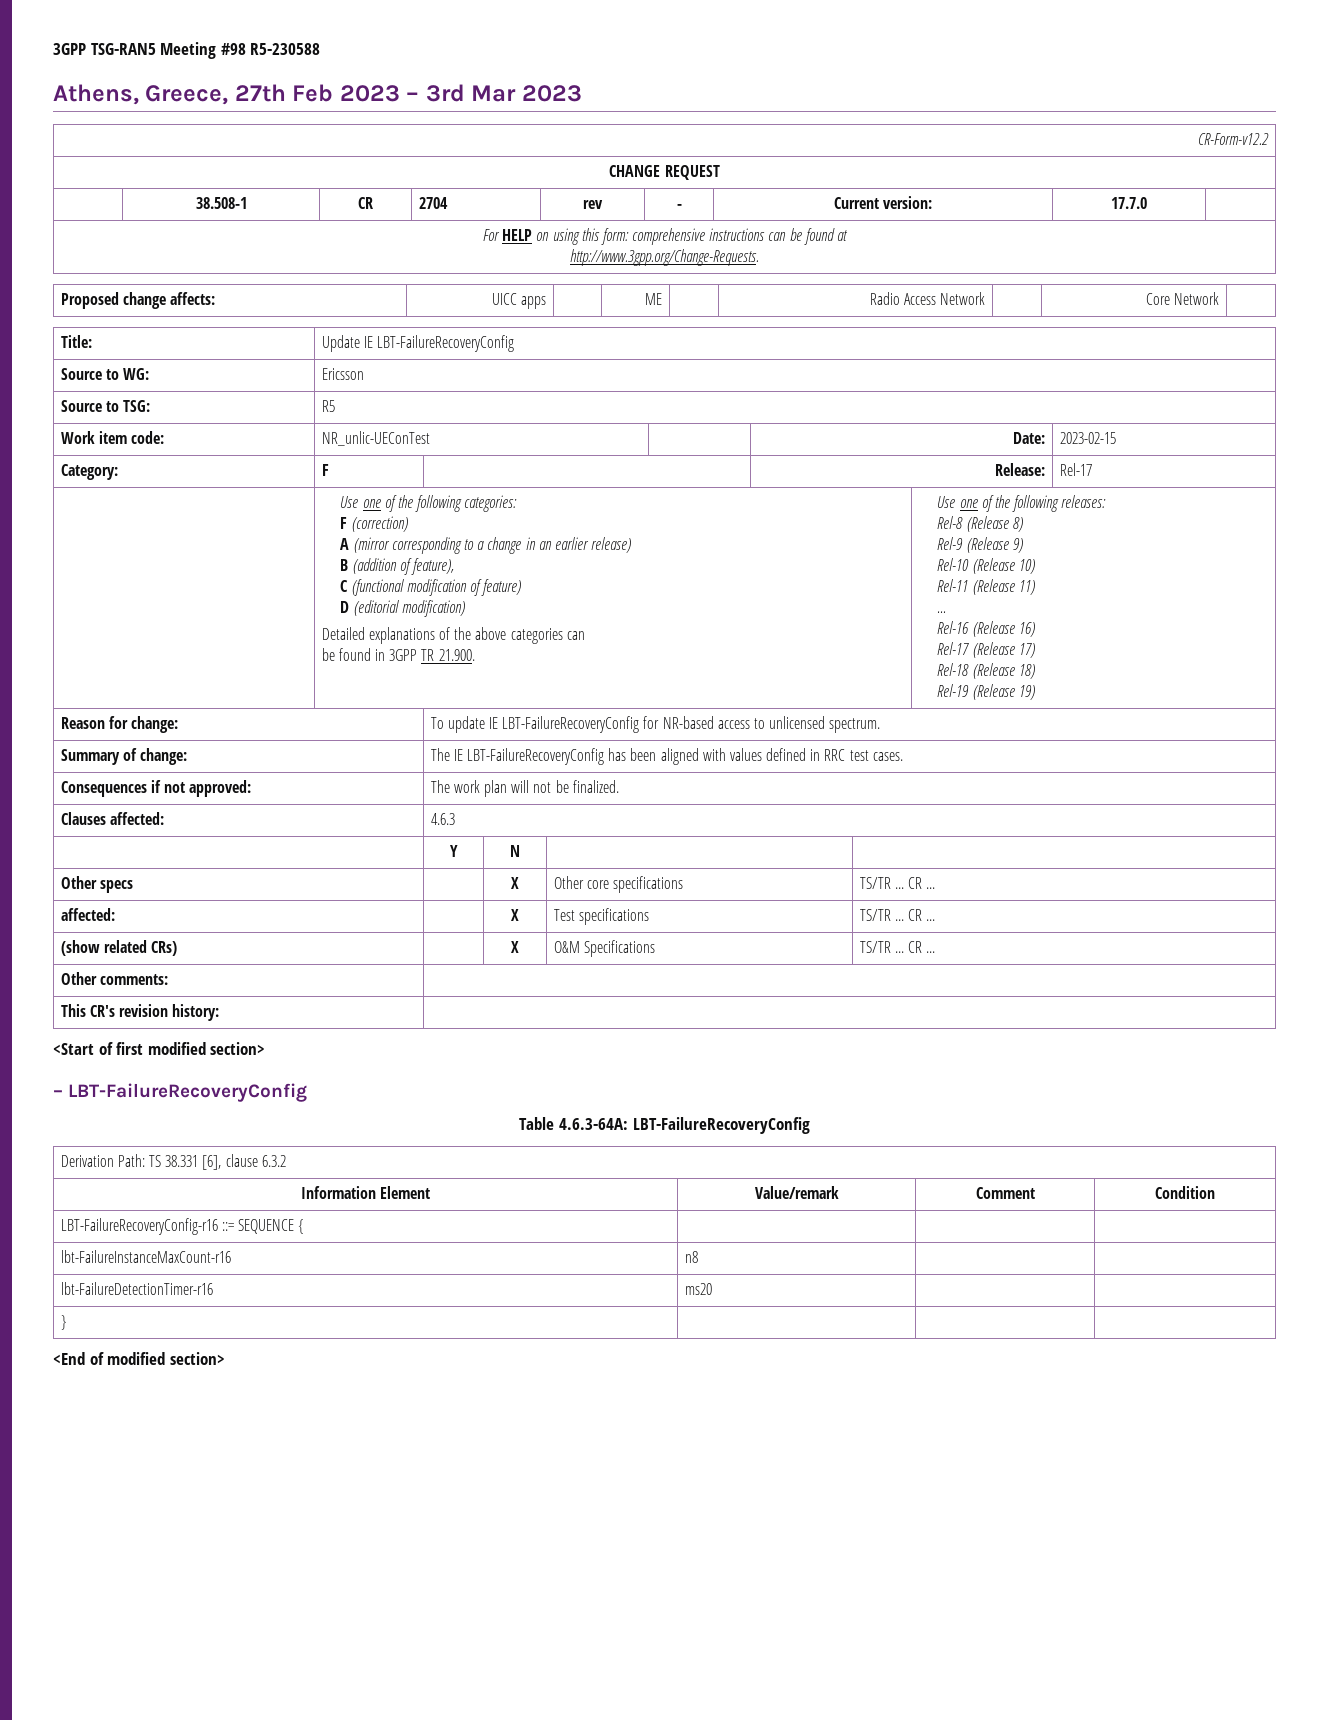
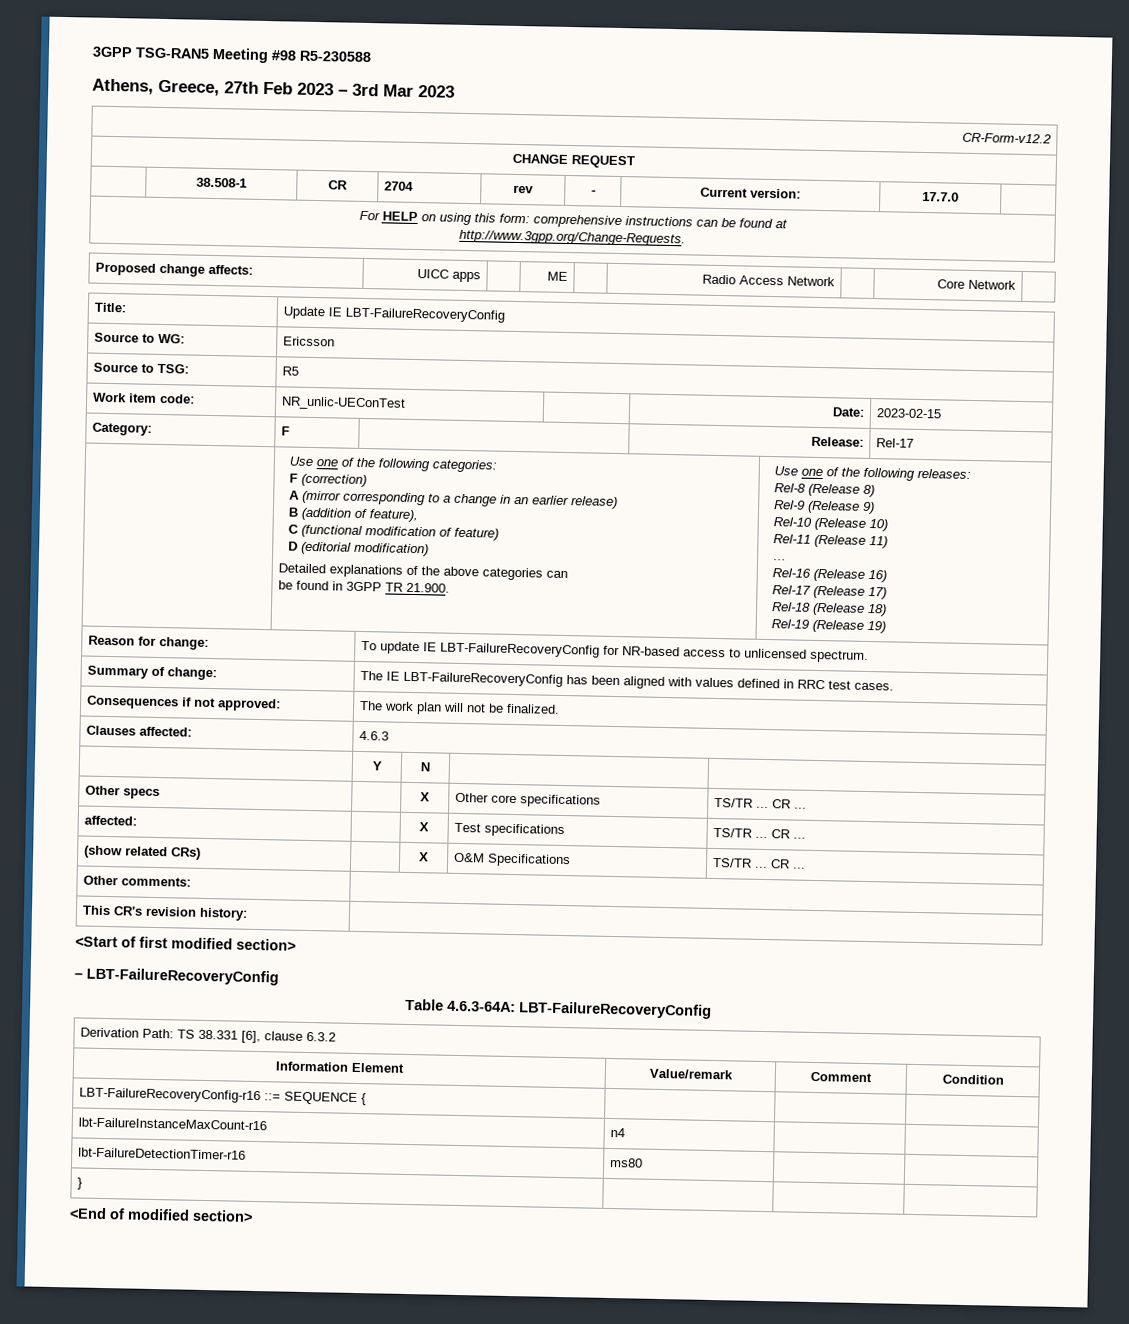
- lbt-FailureInstanceMaxCount-r16 | n8 | |
+ lbt-FailureInstanceMaxCount-r16 | n4 | |
- lbt-FailureDetectionTimer-r16 | ms20 | |
+ lbt-FailureDetectionTimer-r16 | ms80 | |

